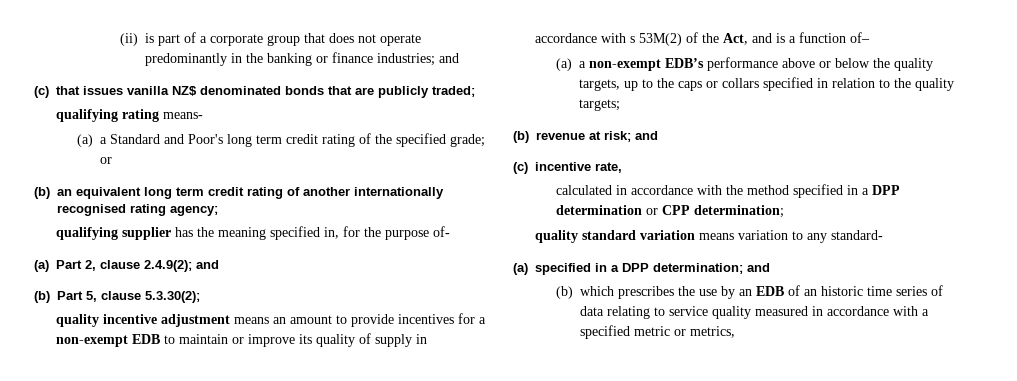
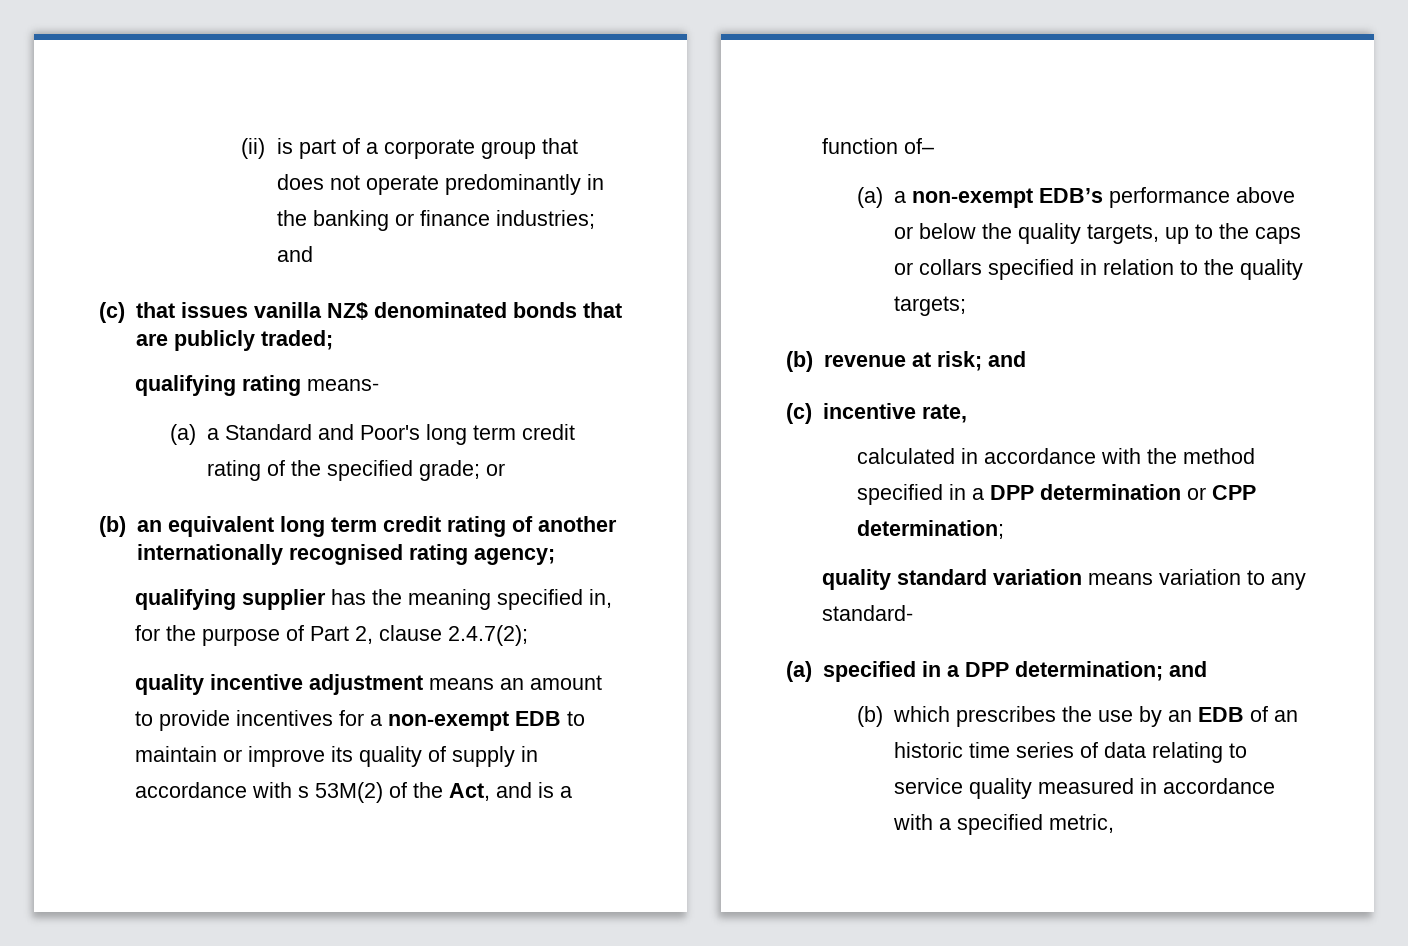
- qualifying supplier has the meaning specified in, for the purpose of-
- (a) Part 2, clause 2.4.9(2); and
- (b) Part 5, clause 5.3.30(2);
+ qualifying supplier has the meaning specified in, for the purpose of Part 2, clause 2.4.7(2);
- (b) which prescribes the use by an EDB of an historic time series of data relating to service quality measured in accordance with a specified metric or metrics,
+ (b) which prescribes the use by an EDB of an historic time series of data relating to service quality measured in accordance with a specified metric,

